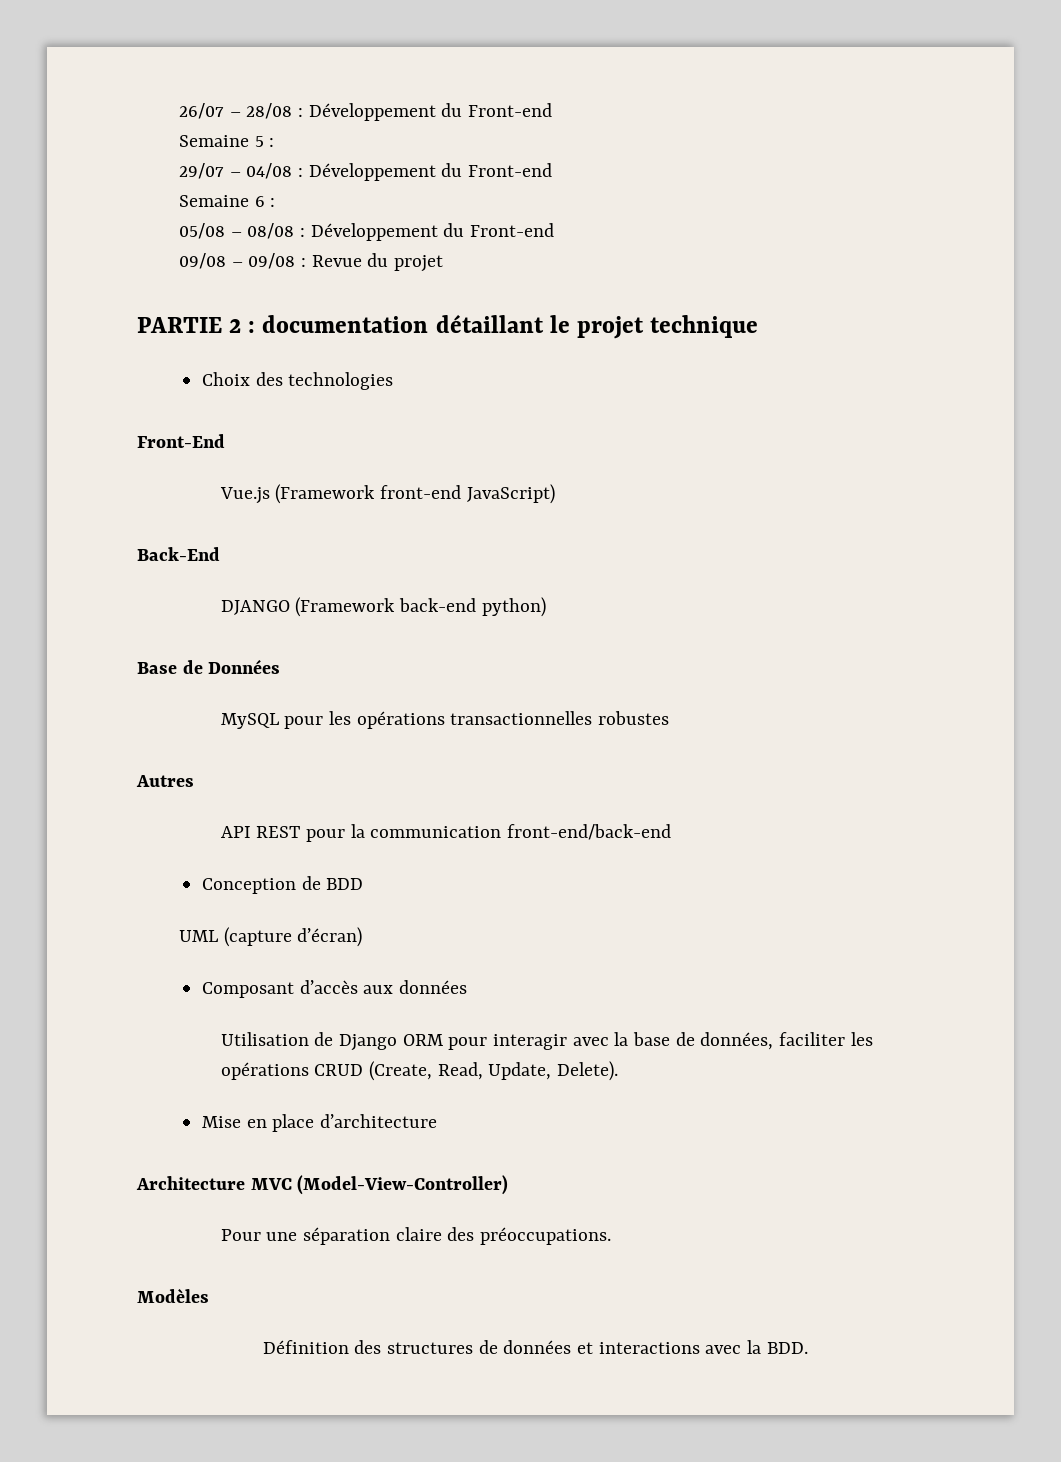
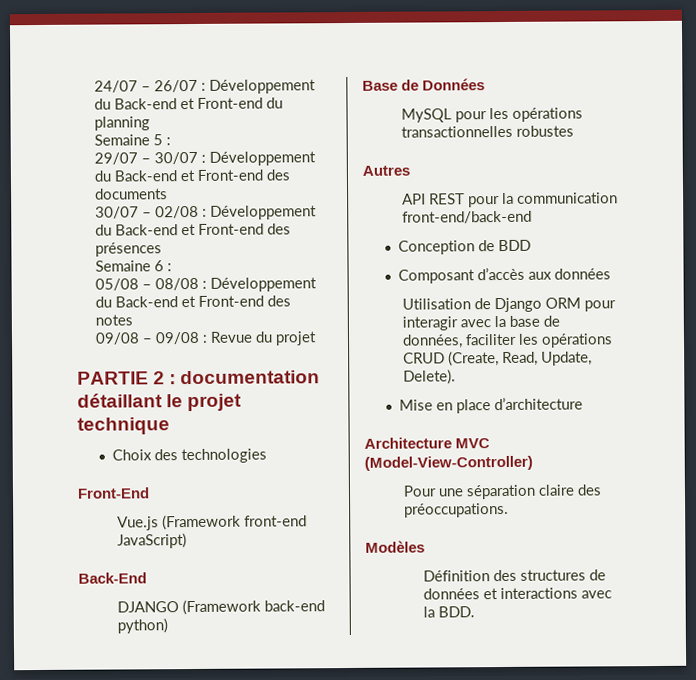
- 26/07 – 28/08 : Développement du Front-end
+ 24/07 – 26/07 : Développement du Back-end et Front-end du planning
- 29/07 – 04/08 : Développement du Front-end
+ 29/07 – 30/07 : Développement du Back-end et Front-end des documents
+ 30/07 – 02/08 : Développement du Back-end et Front-end des présences
- 05/08 – 08/08 : Développement du Front-end
+ 05/08 – 08/08 : Développement du Back-end et Front-end des notes
- UML (capture d’écran)

